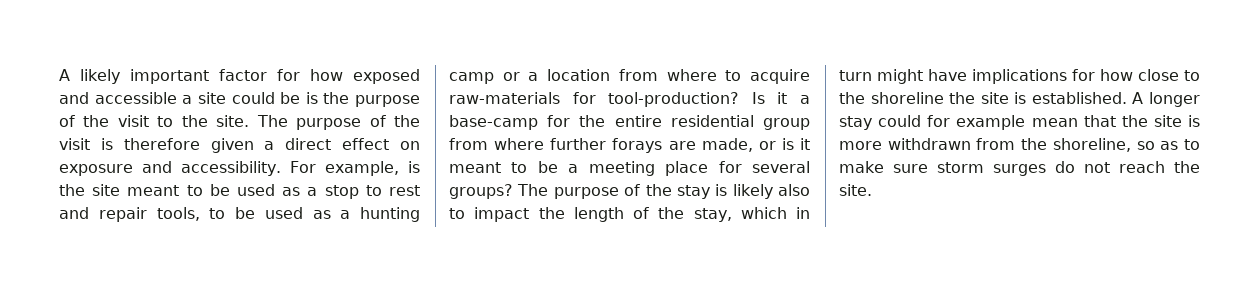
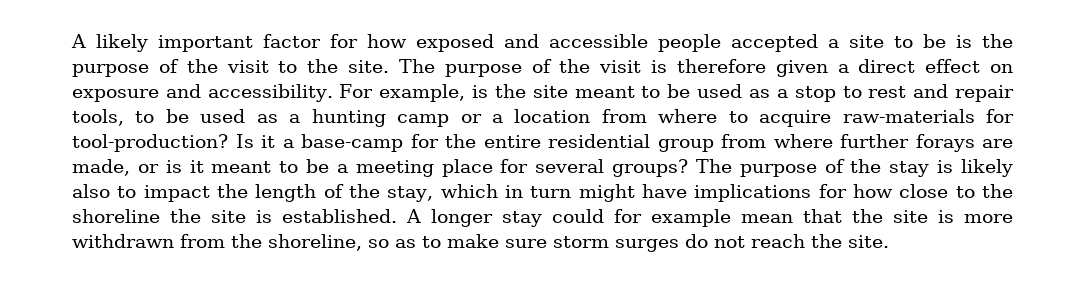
- A likely important factor for how exposed and accessible a site could be is the purpose of the visit to the site.
+ A likely important factor for how exposed and accessible people accepted a site to be is the purpose of the visit to the site.

